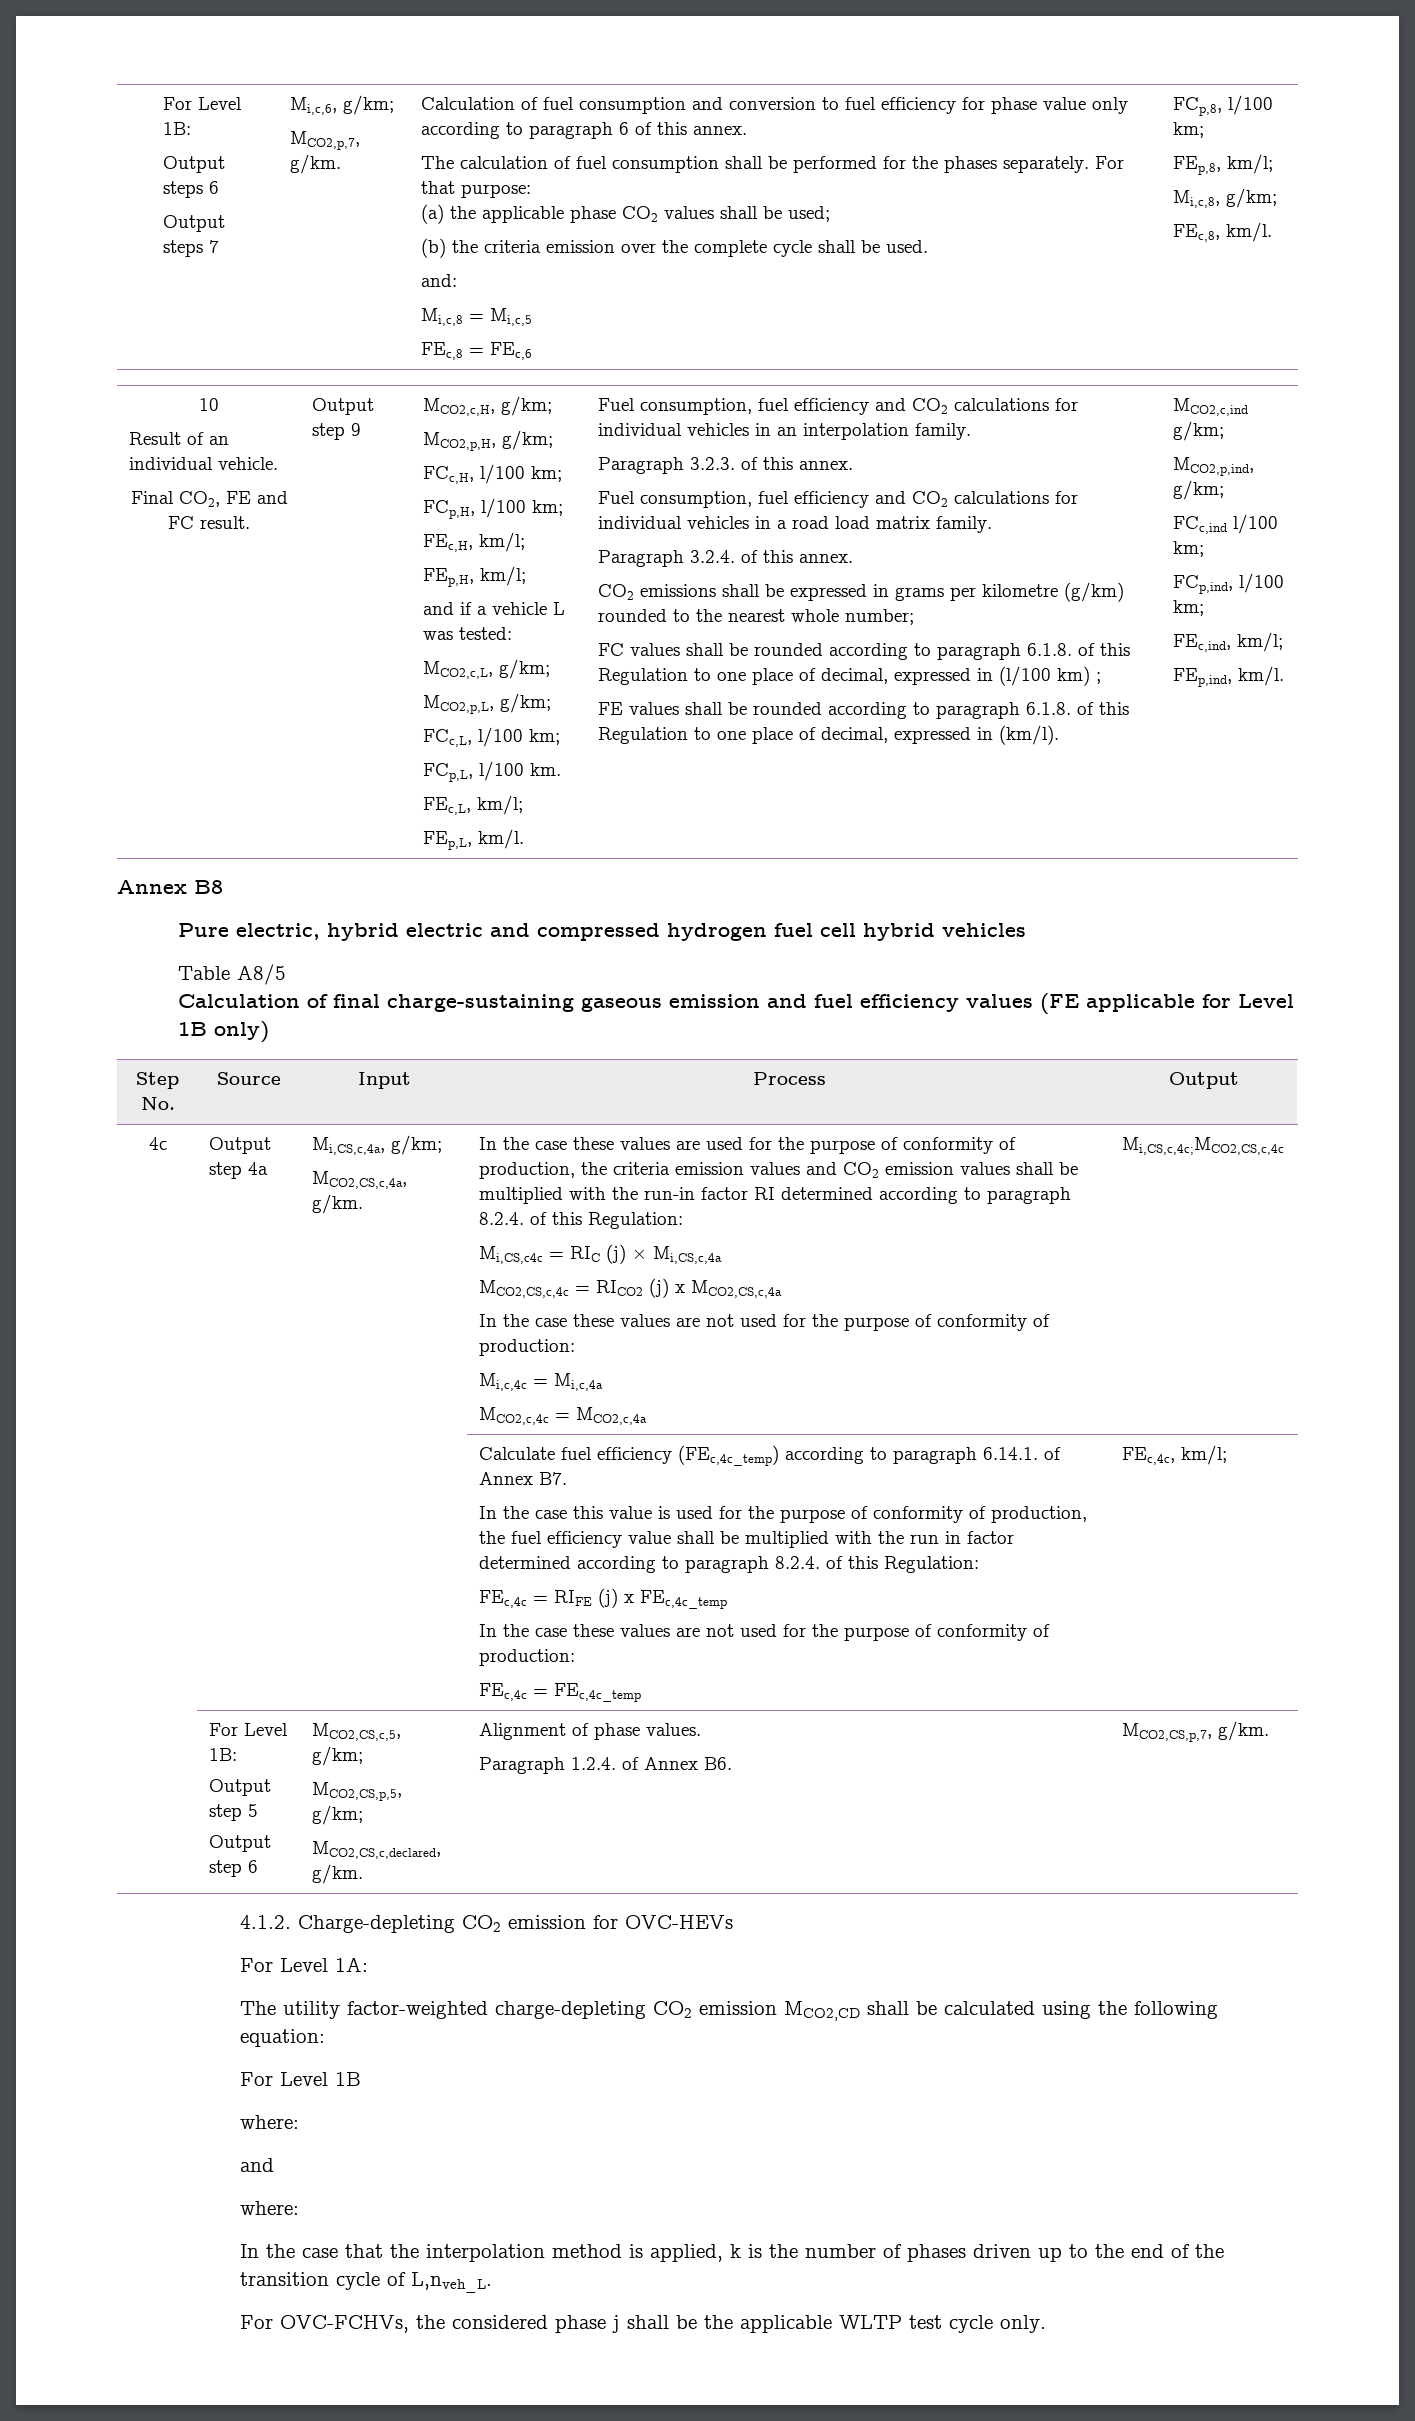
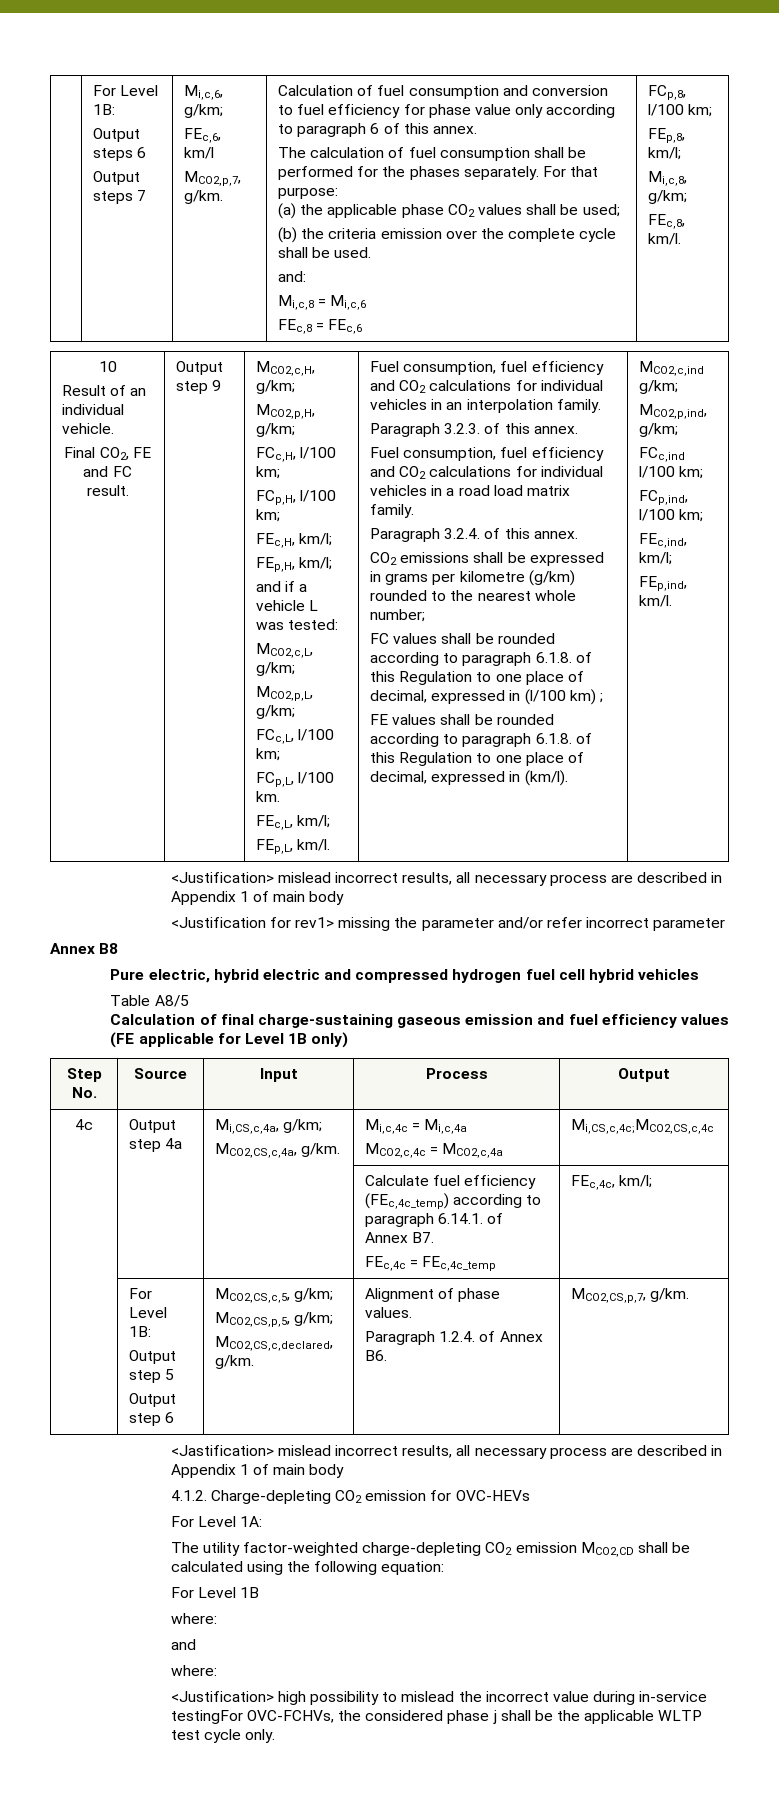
+ FEc,6, km/l
- Mi,c,8 = Mi,c,5
+ Mi,c,8 = Mi,c,6
+ <Justification> mislead incorrect results, all necessary process are described in Appendix 1 of main body
+ <Justification for rev1> missing the parameter and/or refer incorrect parameter
- In the case these values are used for the purpose of conformity of production, the criteria emission values and CO2 emission values shall be multiplied with the run-in factor RI determined according to paragraph 8.2.4. of this Regulation:
- Mi,CS,c4c = RIC (j) × Mi,CS,c,4a
- MCO2,CS,c,4c = RICO2 (j) x MCO2,CS,c,4a
- In the case these values are not used for the purpose of conformity of production:
- In the case this value is used for the purpose of conformity of production, the fuel efficiency value shall be multiplied with the run in factor determined according to paragraph 8.2.4. of this Regulation:
- FEc,4c = RIFE (j) x FEc,4c_temp
- In the case these values are not used for the purpose of conformity of production:
+ <Jastification> mislead incorrect results, all necessary process are described in Appendix 1 of main body
- In the case that the interpolation method is applied, k is the number of phases driven up to the end of the transition cycle of L,nveh_L.
- For OVC-FCHVs, the considered phase j shall be the applicable WLTP test cycle only.
+ <Justification> high possibility to mislead the incorrect value during in-service testingFor OVC-FCHVs, the considered phase j shall be the applicable WLTP test cycle only.

